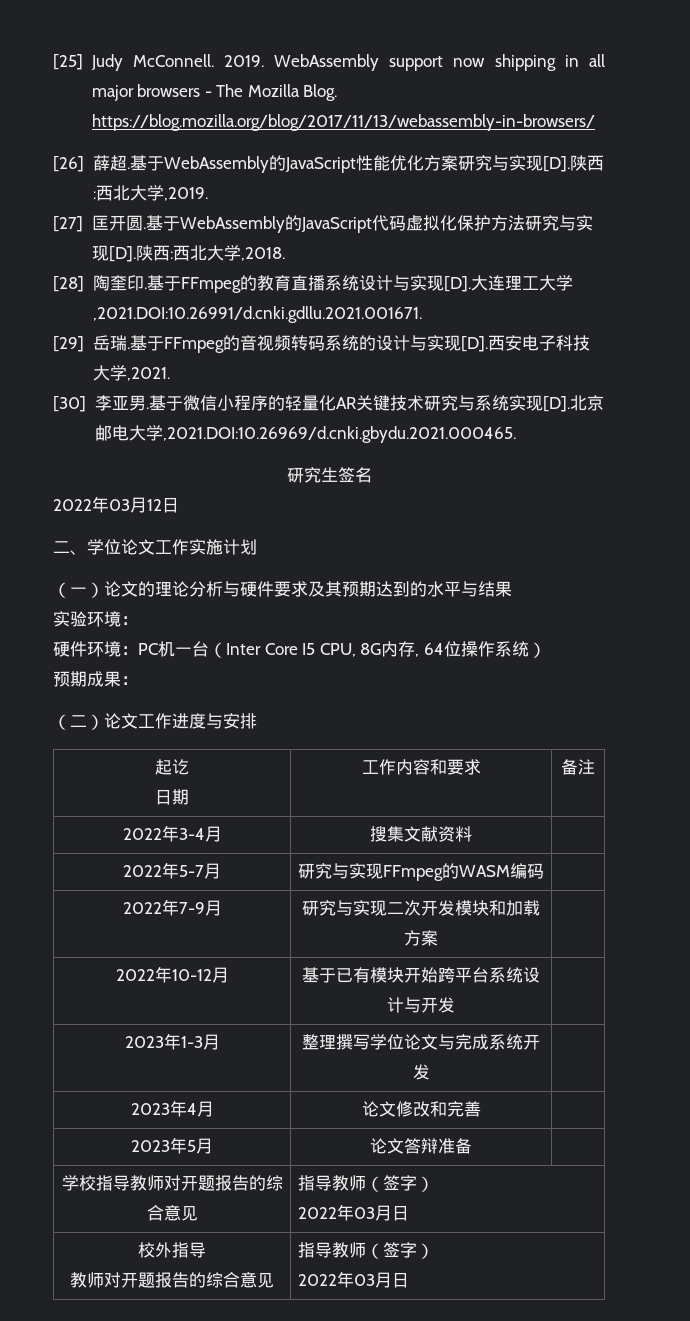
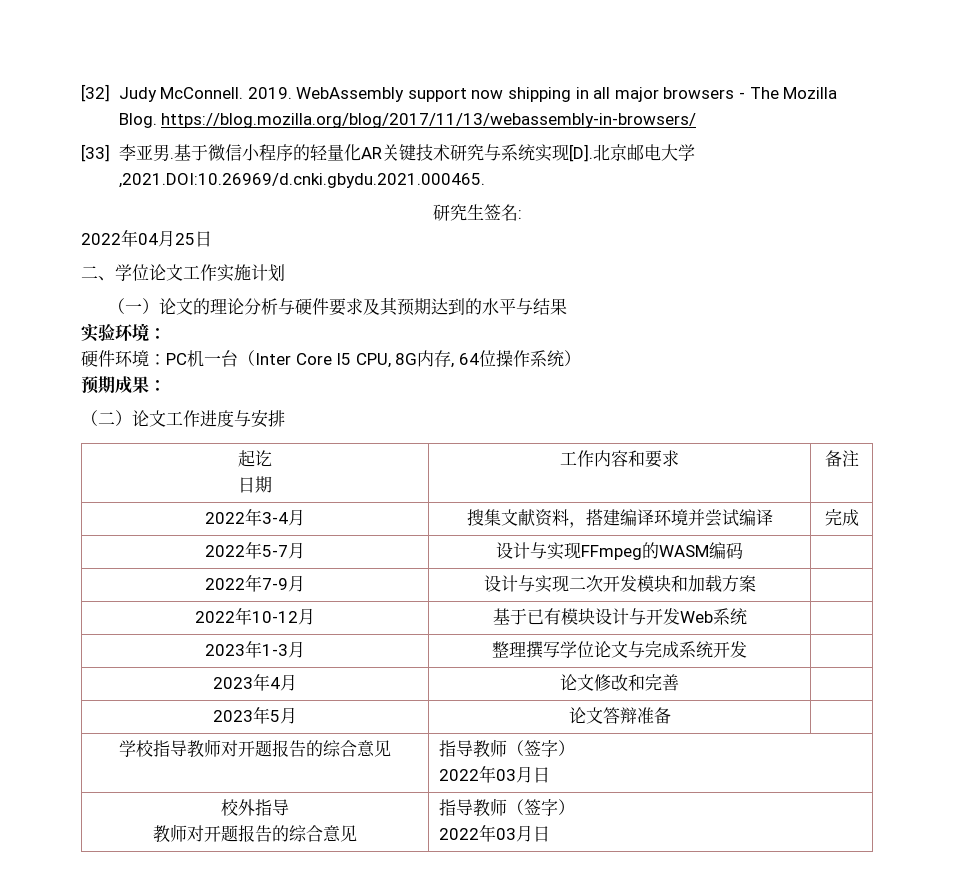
- [25] Judy McConnell.
+ [32] Judy McConnell.
- [26]薛超.基于WebAssembly的JavaScript性能优化方案研究与实现[D].陕西:西北大学,2019.
- [27]匡开圆.基于WebAssembly的JavaScript代码虚拟化保护方法研究与实现[D].陕西:西北大学,2018.
- [28]陶奎印.基于FFmpeg的教育直播系统设计与实现[D].大连理工大学,2021.DOI:10.26991/d.cnki.gdllu.2021.001671.
- [29]岳瑞.基于FFmpeg的音视频转码系统的设计与实现[D].西安电子科技大学,2021.
- [30]李亚男.
+ [33]李亚男.
- 研究生签名
- 2022年03月12日
+ 研究生签名:
+ 2022年04月25日
- 2022年3-4月 | 搜集文献资料 |
+ 2022年3-4月 | 搜集文献资料，搭建编译环境并尝试编译 | 完成
- 2022年5-7月 | 研究与实现FFmpeg的WASM编码 |
+ 2022年5-7月 | 设计与实现FFmpeg的WASM编码 |
- 2022年7-9月 | 研究与实现二次开发模块和加载方案 |
+ 2022年7-9月 | 设计与实现二次开发模块和加载方案 |
- 2022年10-12月 | 基于已有模块开始跨平台系统设计与开发 |
+ 2022年10-12月 | 基于已有模块设计与开发Web系统 |

